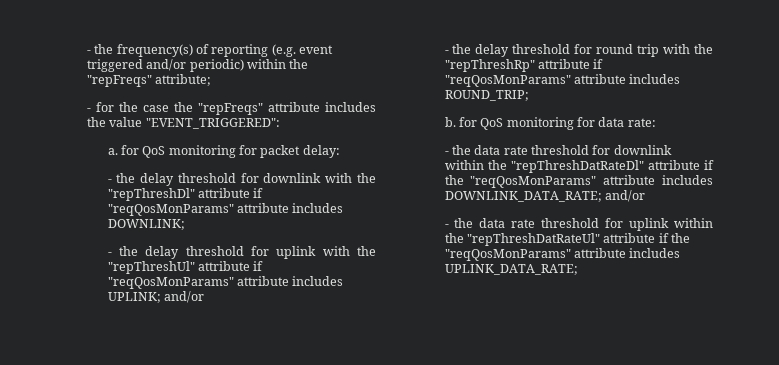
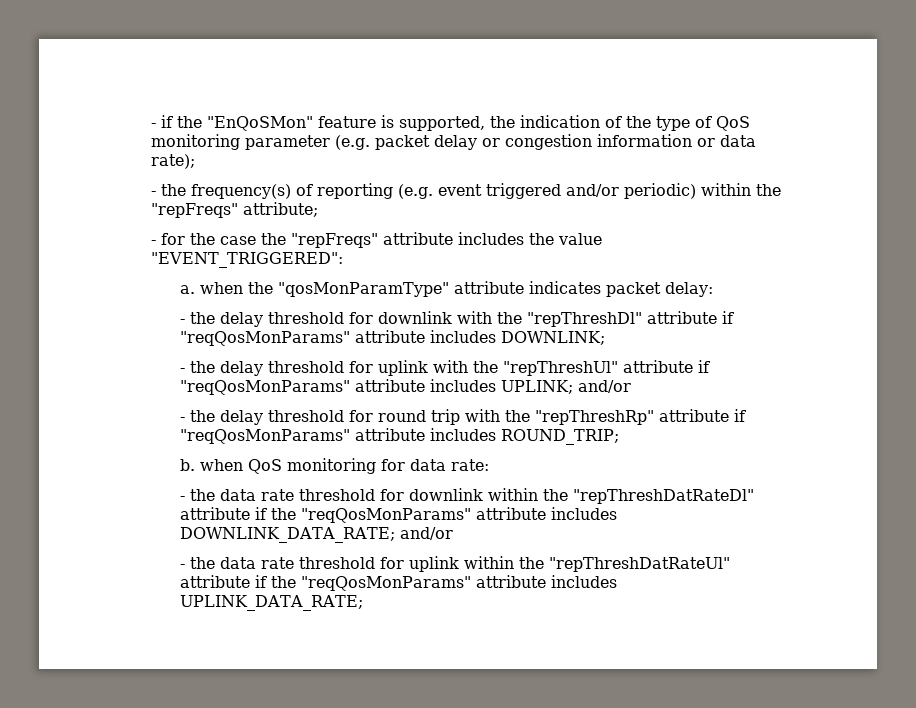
+ - if the "EnQoSMon" feature is supported, the indication of the type of QoS monitoring parameter (e.g. packet delay or congestion information or data rate);
- a. for QoS monitoring for packet delay:
+ a. when the "qosMonParamType" attribute indicates packet delay:
- b. for QoS monitoring for data rate:
+ b. when QoS monitoring for data rate:

